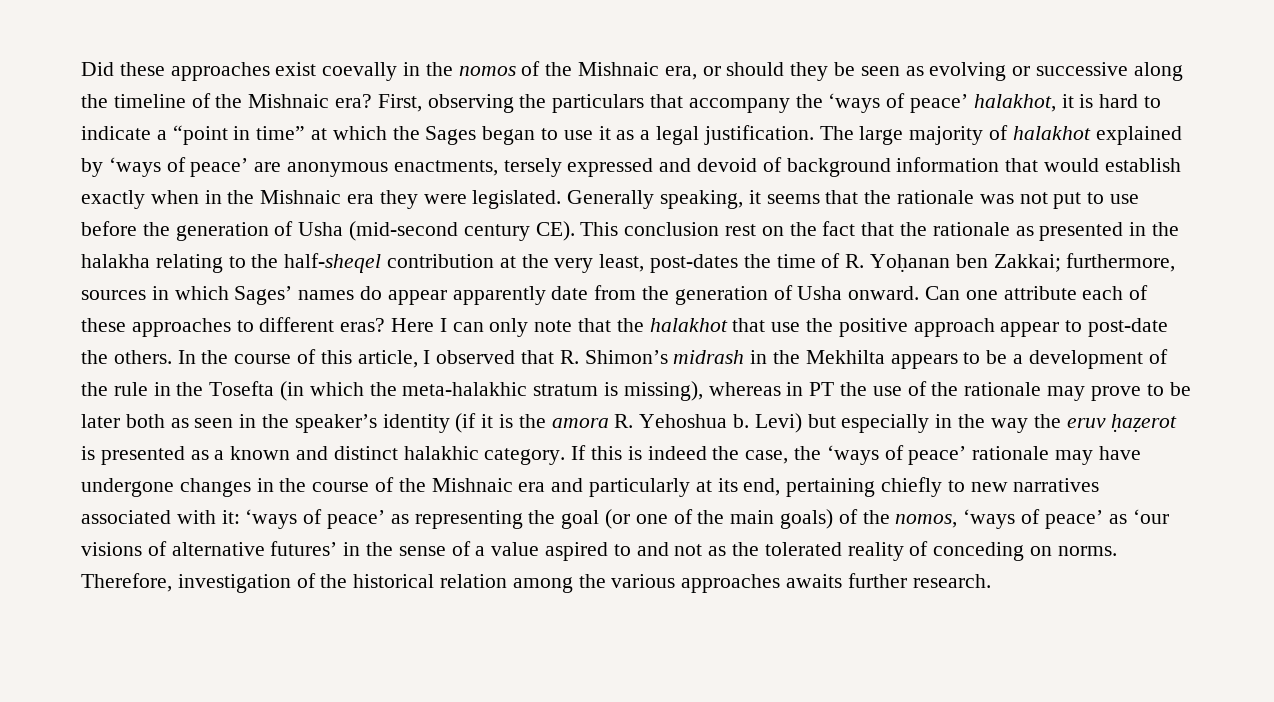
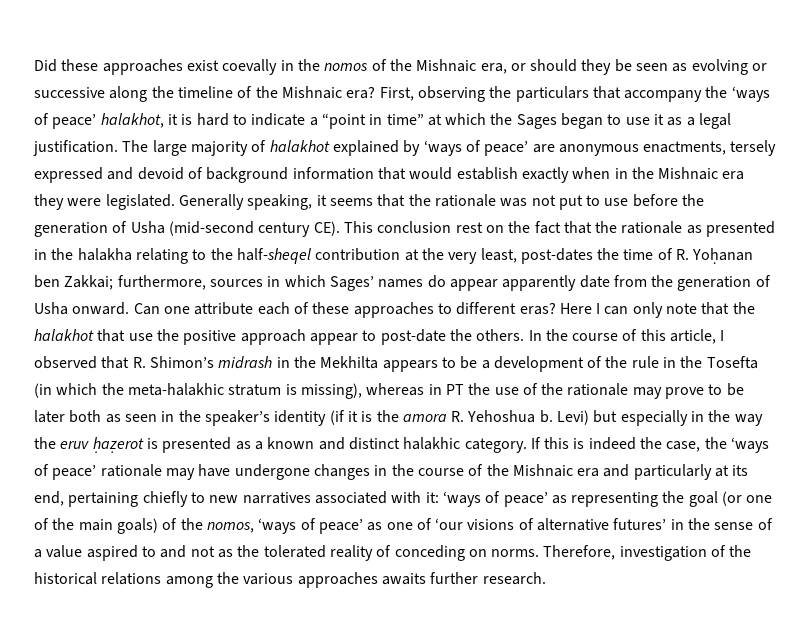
- ‘ways of peace’ as representing the goal (or one of the main goals) of the nomos, ‘ways of peace’ as ‘our visions of alternative futures’ in the sense of a value aspired to and not as the tolerated reality of conceding on norms.
+ ‘ways of peace’ as representing the goal (or one of the main goals) of the nomos, ‘ways of peace’ as one of ‘our visions of alternative futures’ in the sense of a value aspired to and not as the tolerated reality of conceding on norms.
- Therefore, investigation of the historical relation among the various approaches awaits further research.
+ Therefore, investigation of the historical relations among the various approaches awaits further research.

